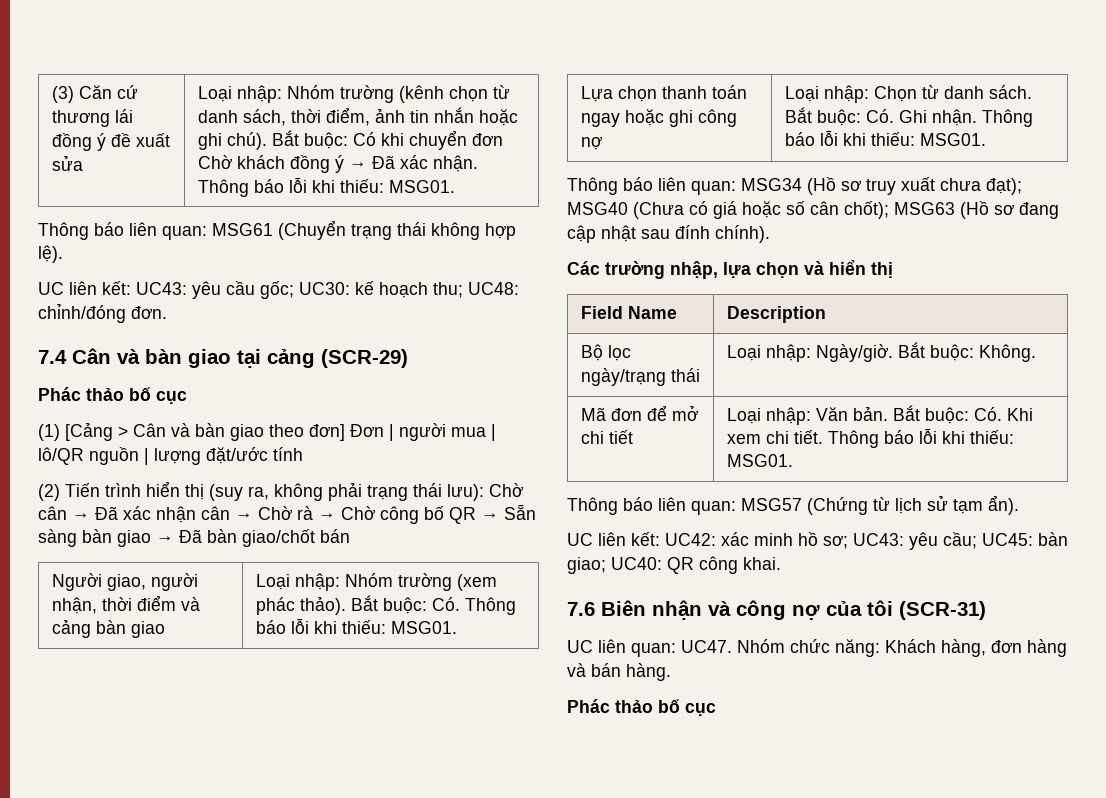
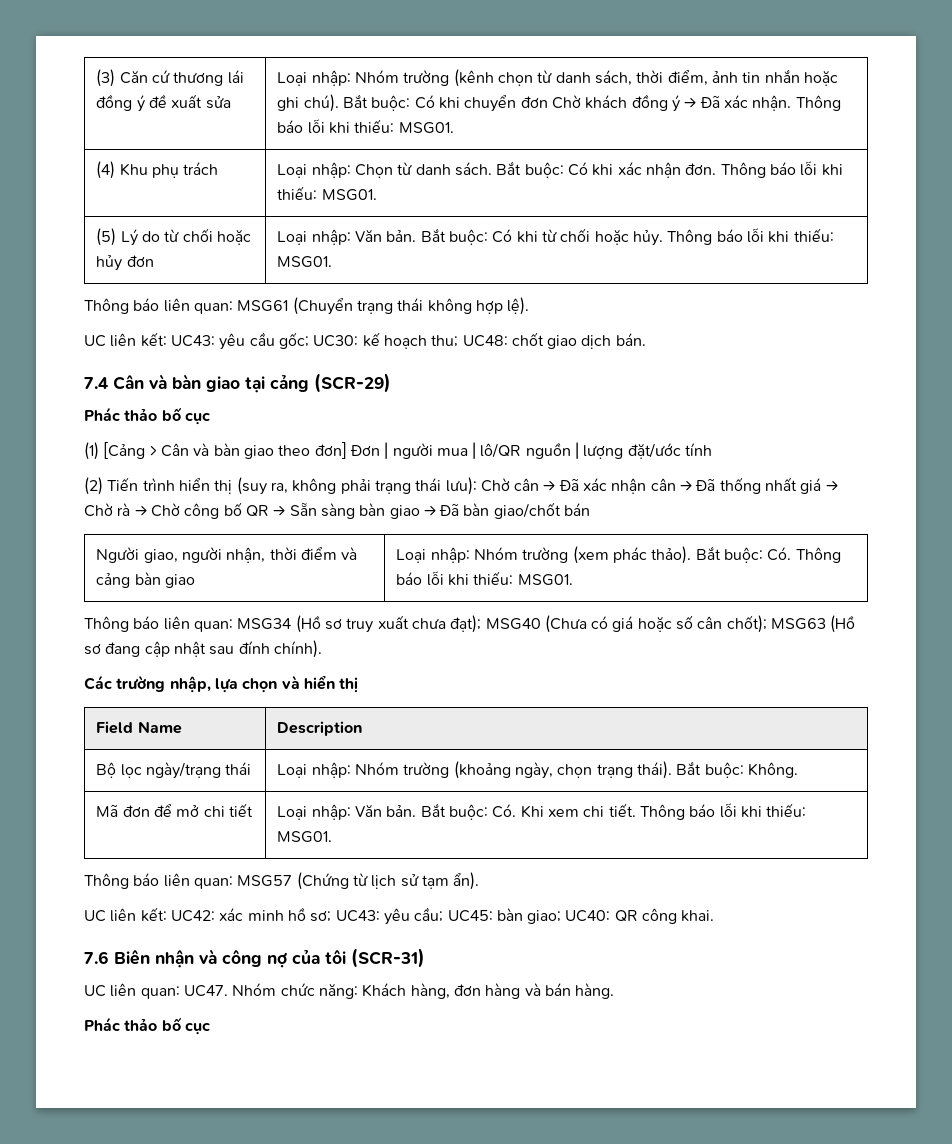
+ (4) Khu phụ trách | Loại nhập: Chọn từ danh sách. Bắt buộc: Có khi xác nhận đơn. Thông báo lỗi khi thiếu: MSG01.
+ (5) Lý do từ chối hoặc hủy đơn | Loại nhập: Văn bản. Bắt buộc: Có khi từ chối hoặc hủy. Thông báo lỗi khi thiếu: MSG01.
- UC liên kết: UC43: yêu cầu gốc; UC30: kế hoạch thu; UC48: chỉnh/đóng đơn.
+ UC liên kết: UC43: yêu cầu gốc; UC30: kế hoạch thu; UC48: chốt giao dịch bán.
- (2) Tiến trình hiển thị (suy ra, không phải trạng thái lưu): Chờ cân → Đã xác nhận cân → Chờ rà → Chờ công bố QR → Sẵn sàng bàn giao → Đã bàn giao/chốt bán
+ (2) Tiến trình hiển thị (suy ra, không phải trạng thái lưu): Chờ cân → Đã xác nhận cân → Đã thống nhất giá → Chờ rà → Chờ công bố QR → Sẵn sàng bàn giao → Đã bàn giao/chốt bán
- Lựa chọn thanh toán ngay hoặc ghi công nợ | Loại nhập: Chọn từ danh sách. Bắt buộc: Có. Ghi nhận. Thông báo lỗi khi thiếu: MSG01.
- Bộ lọc ngày/trạng thái | Loại nhập: Ngày/giờ. Bắt buộc: Không.
+ Bộ lọc ngày/trạng thái | Loại nhập: Nhóm trường (khoảng ngày, chọn trạng thái). Bắt buộc: Không.

